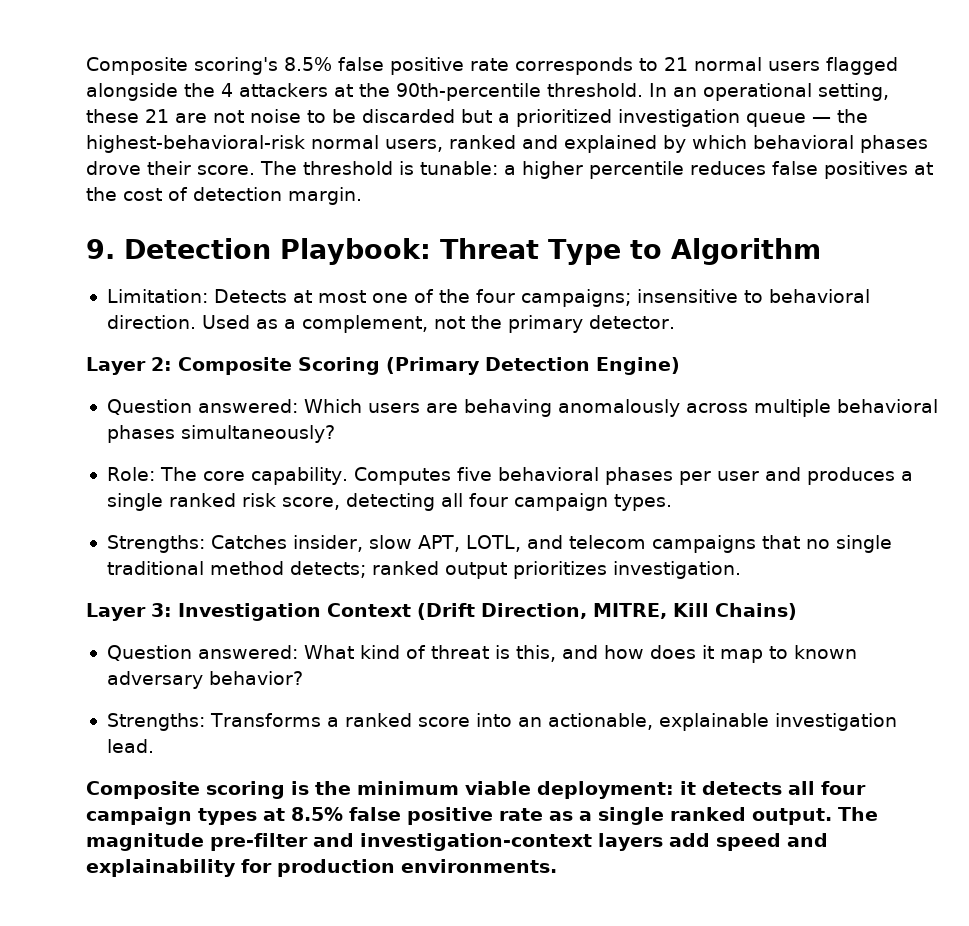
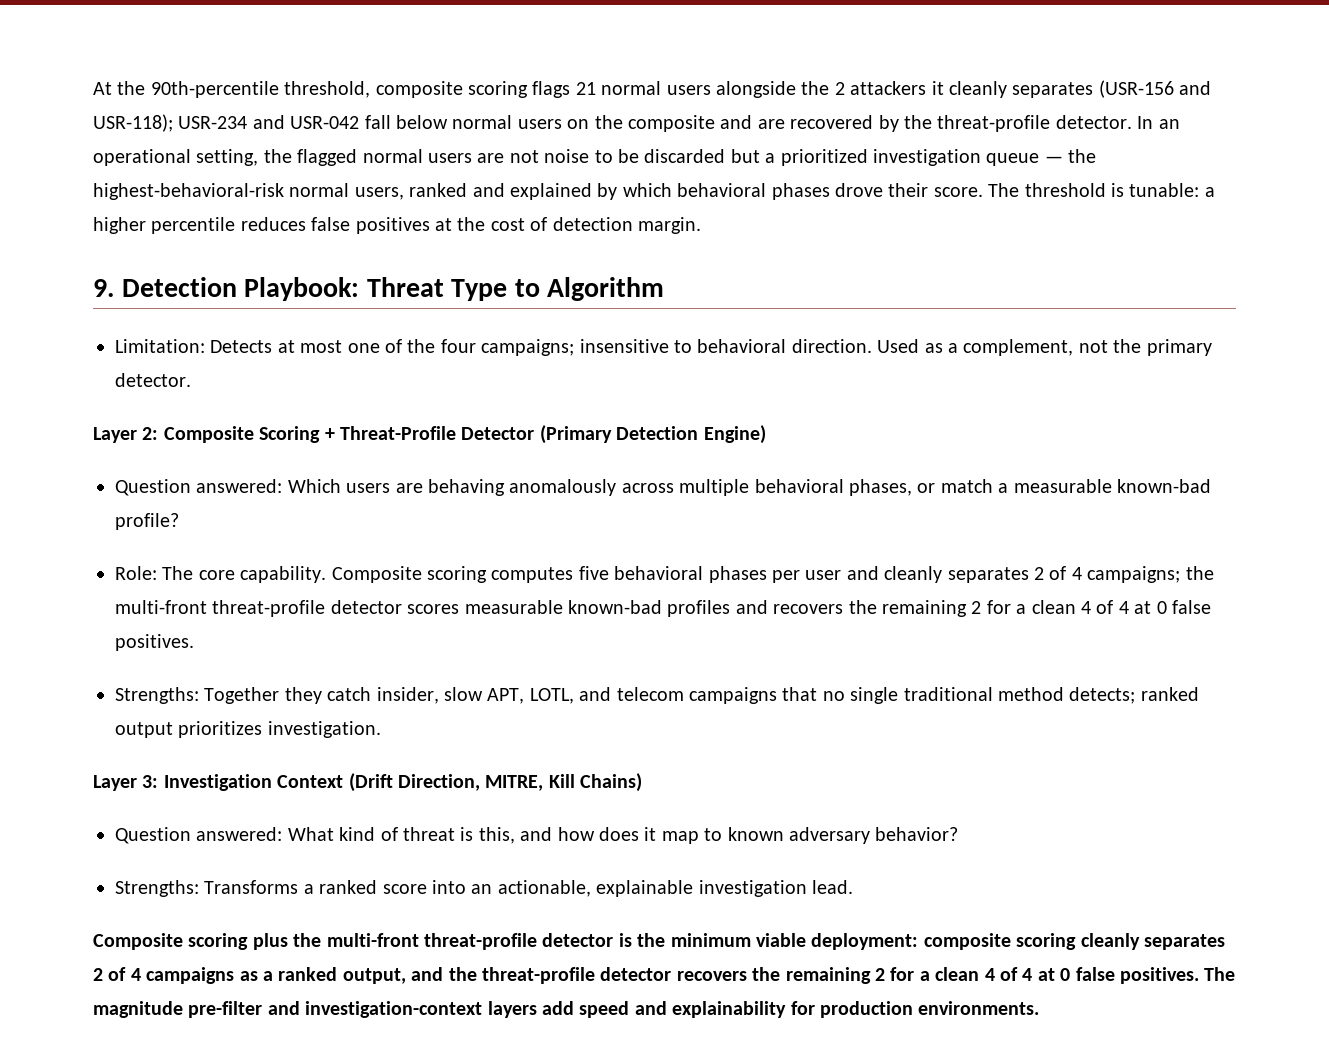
- Composite scoring's 8.5% false positive rate corresponds to 21 normal users flagged alongside the 4 attackers at the 90th-percentile threshold. In an operational setting, these 21 are not noise to be discarded but a prioritized investigation queue — the highest-behavioral-risk normal users, ranked and explained by which behavioral phases drove their score.
+ At the 90th-percentile threshold, composite scoring flags 21 normal users alongside the 2 attackers it cleanly separates (USR-156 and USR-118); USR-234 and USR-042 fall below normal users on the composite and are recovered by the threat-profile detector. In an operational setting, the flagged normal users are not noise to be discarded but a prioritized investigation queue — the highest-behavioral-risk normal users, ranked and explained by which behavioral phases drove their score.
- Layer 2: Composite Scoring (Primary Detection Engine)
+ Layer 2: Composite Scoring + Threat-Profile Detector (Primary Detection Engine)
- Question answered: Which users are behaving anomalously across multiple behavioral phases simultaneously?
+ Question answered: Which users are behaving anomalously across multiple behavioral phases, or match a measurable known-bad profile?
- Computes five behavioral phases per user and produces a single ranked risk score, detecting all four campaign types.
- Strengths: Catches insider, slow APT, LOTL, and telecom campaigns that no single traditional method detects; ranked output prioritizes investigation.
+ Composite scoring computes five behavioral phases per user and cleanly separates 2 of 4 campaigns; the multi-front threat-profile detector scores measurable known-bad profiles and recovers the remaining 2 for a clean 4 of 4 at 0 false positives.
+ Strengths: Together they catch insider, slow APT, LOTL, and telecom campaigns that no single traditional method detects; ranked output prioritizes investigation.
- Composite scoring is the minimum viable deployment: it detects all four campaign types at 8.5% false positive rate as a single ranked output.
+ Composite scoring plus the multi-front threat-profile detector is the minimum viable deployment: composite scoring cleanly separates 2 of 4 campaigns as a ranked output, and the threat-profile detector recovers the remaining 2 for a clean 4 of 4 at 0 false positives.

